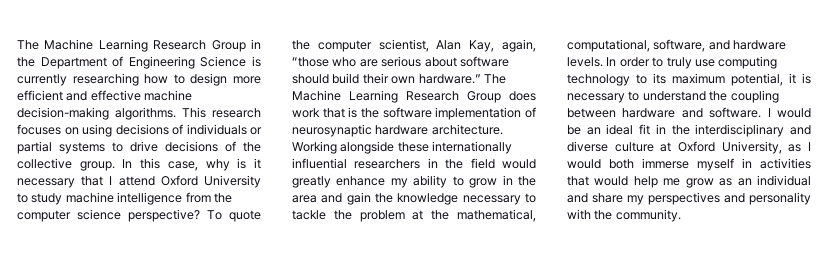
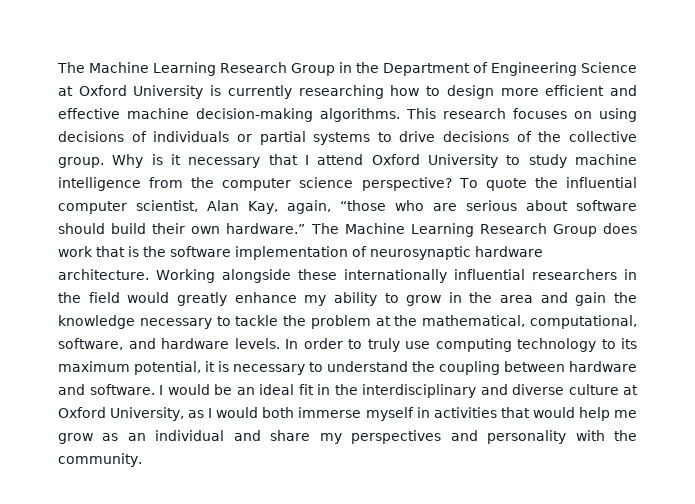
- The Machine Learning Research Group in the Department of Engineering Science is currently researching how to design more efficient and effective machine decision-making algorithms.
+ The Machine Learning Research Group in the Department of Engineering Science at Oxford University is currently researching how to design more efficient and effective machine decision-making algorithms.
- In this case, why is it necessary that I attend Oxford University to study machine intelligence from the computer science perspective?
+ Why is it necessary that I attend Oxford University to study machine intelligence from the computer science perspective?
- To quote the computer scientist, Alan Kay, again, “those who are serious about software should build their own hardware.”
+ To quote the influential computer scientist, Alan Kay, again, “those who are serious about software should build their own hardware.”

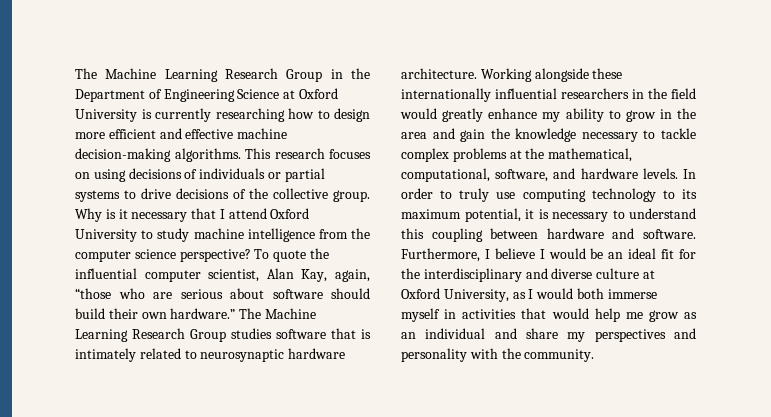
- The Machine Learning Research Group does work that is the software implementation of neurosynaptic hardware architecture.
+ The Machine Learning Research Group studies software that is intimately related to neurosynaptic hardware architecture.
- Working alongside these internationally influential researchers in the field would greatly enhance my ability to grow in the area and gain the knowledge necessary to tackle the problem at the mathematical, computational, software, and hardware levels.
+ Working alongside these internationally influential researchers in the field would greatly enhance my ability to grow in the area and gain the knowledge necessary to tackle complex problems at the mathematical, computational, software, and hardware levels.
- In order to truly use computing technology to its maximum potential, it is necessary to understand the coupling between hardware and software.
+ In order to truly use computing technology to its maximum potential, it is necessary to understand this coupling between hardware and software.
- I would be an ideal fit in the interdisciplinary and diverse culture at Oxford University, as I would both immerse myself in activities that would help me grow as an individual and share my perspectives and personality with the community.
+ Furthermore, I believe I would be an ideal fit for the interdisciplinary and diverse culture at Oxford University, as I would both immerse myself in activities that would help me grow as an individual and share my perspectives and personality with the community.

